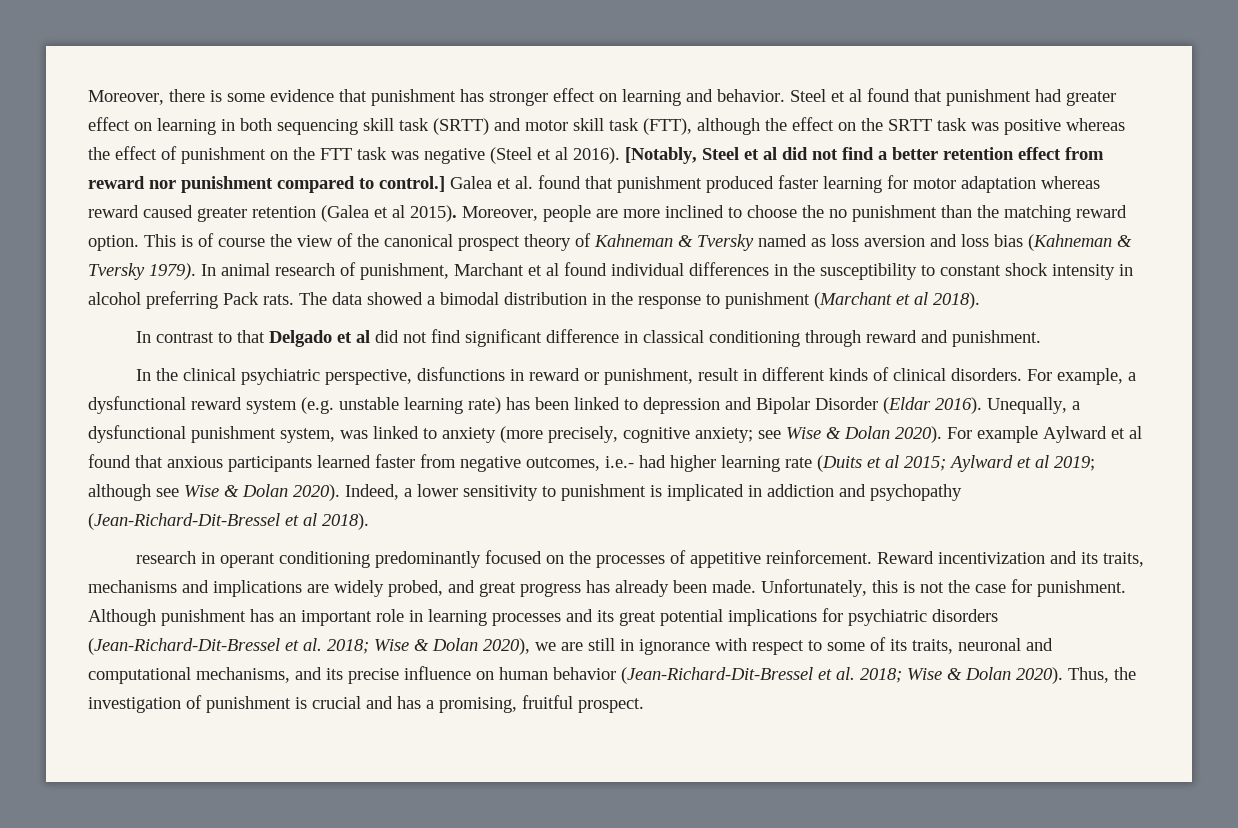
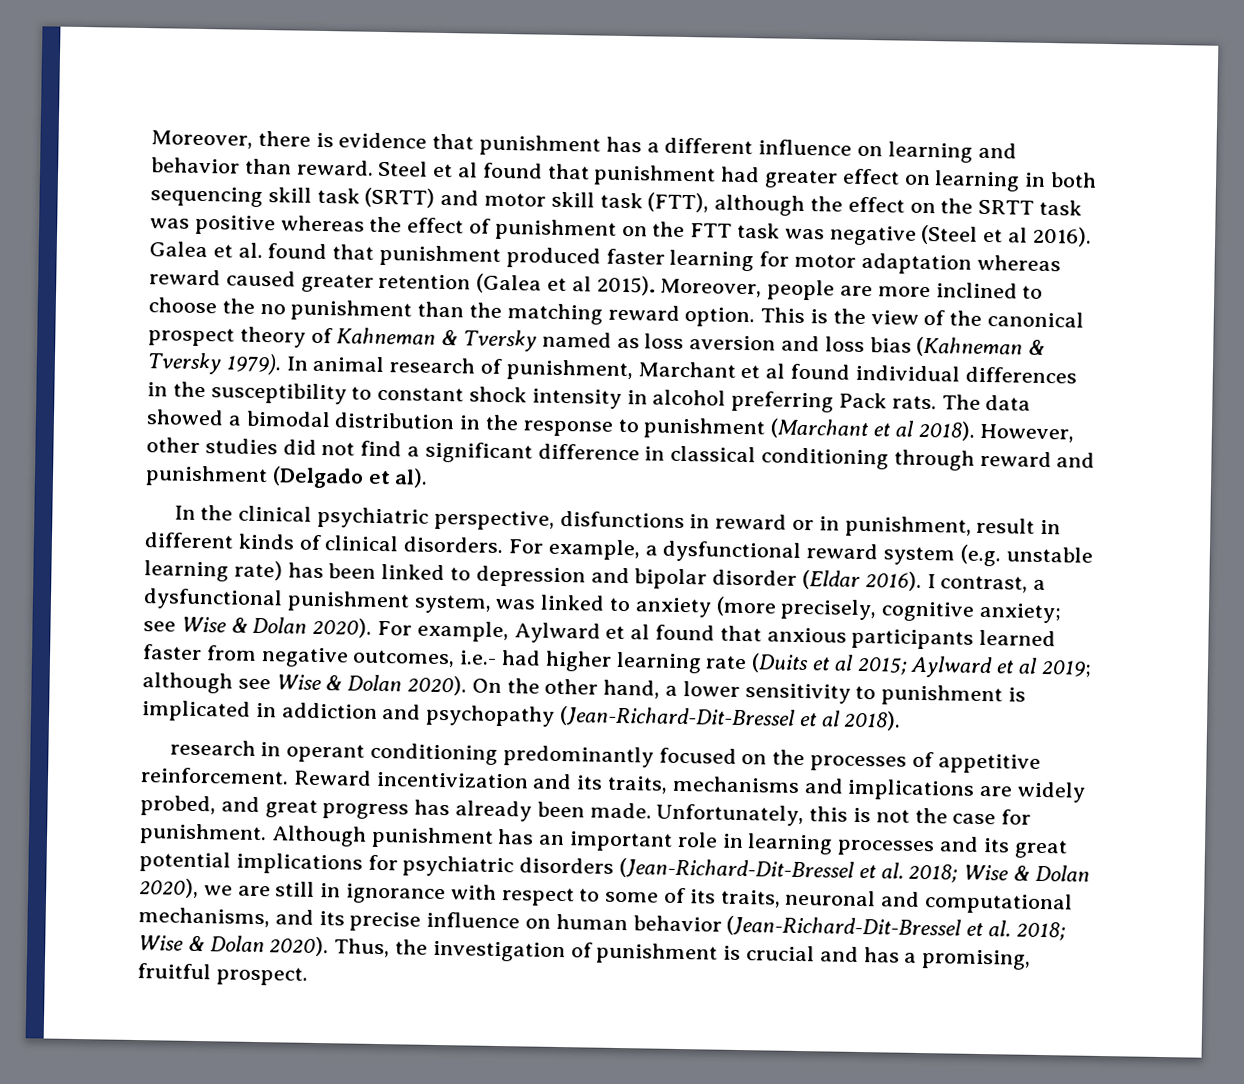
- Moreover, there is some evidence that punishment has stronger effect on learning and behavior.
+ Moreover, there is evidence that punishment has a different influence on learning and behavior than reward.
- [Notably, Steel et al did not find a better retention effect from reward nor punishment compared to control.]
- This is of course the view of the canonical prospect theory of Kahneman & Tversky named as loss aversion and loss bias (Kahneman & Tversky 1979).
+ This is the view of the canonical prospect theory of Kahneman & Tversky named as loss aversion and loss bias (Kahneman & Tversky 1979).
- The data showed a bimodal distribution in the response to punishment (Marchant et al 2018).
- In contrast to that Delgado et al did not find significant difference in classical conditioning through reward and punishment.
+ The data showed a bimodal distribution in the response to punishment (Marchant et al 2018). However, other studies did not find a significant difference in classical conditioning through reward and punishment (Delgado et al).
- In the clinical psychiatric perspective, disfunctions in reward or punishment, result in different kinds of clinical disorders.
+ In the clinical psychiatric perspective, disfunctions in reward or in punishment, result in different kinds of clinical disorders.
- For example, a dysfunctional reward system (e.g. unstable learning rate) has been linked to depression and Bipolar Disorder (Eldar 2016). Unequally, a dysfunctional punishment system, was linked to anxiety (more precisely, cognitive anxiety; see Wise & Dolan 2020).
+ For example, a dysfunctional reward system (e.g. unstable learning rate) has been linked to depression and bipolar disorder (Eldar 2016). I contrast, a dysfunctional punishment system, was linked to anxiety (more precisely, cognitive anxiety; see Wise & Dolan 2020).
- For example Aylward et al found that anxious participants learned faster from negative outcomes, i.e.- had higher learning rate (Duits et al 2015; Aylward et al 2019; although see Wise & Dolan 2020).
+ For example, Aylward et al found that anxious participants learned faster from negative outcomes, i.e.- had higher learning rate (Duits et al 2015; Aylward et al 2019; although see Wise & Dolan 2020).
- Indeed, a lower sensitivity to punishment is implicated in addiction and psychopathy (Jean-Richard-Dit-Bressel et al 2018).
+ On the other hand, a lower sensitivity to punishment is implicated in addiction and psychopathy (Jean-Richard-Dit-Bressel et al 2018).

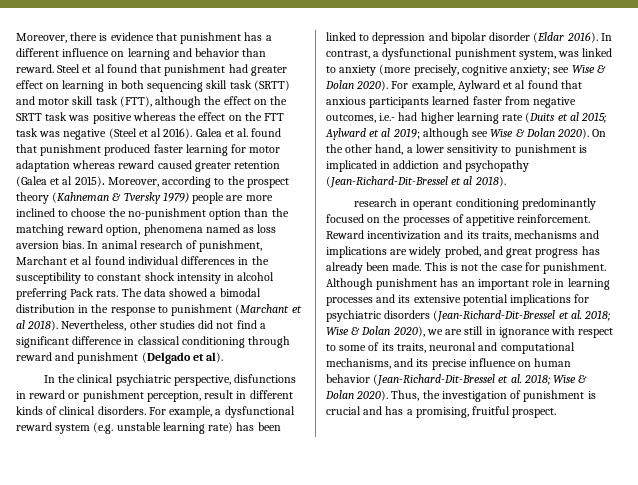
- Steel et al found that punishment had greater effect on learning in both sequencing skill task (SRTT) and motor skill task (FTT), although the effect on the SRTT task was positive whereas the effect of punishment on the FTT task was negative (Steel et al 2016).
+ Steel et al found that punishment had greater effect on learning in both sequencing skill task (SRTT) and motor skill task (FTT), although the effect on the SRTT task was positive whereas the effect on the FTT task was negative (Steel et al 2016).
- Moreover, people are more inclined to choose the no punishment than the matching reward option. This is the view of the canonical prospect theory of Kahneman & Tversky named as loss aversion and loss bias (Kahneman & Tversky 1979).
+ Moreover, according to the prospect theory (Kahneman & Tversky 1979) people are more inclined to choose the no-punishment option than the matching reward option, phenomena named as loss aversion bias.
- However, other studies did not find a significant difference in classical conditioning through reward and punishment (Delgado et al).
+ Nevertheless, other studies did not find a significant difference in classical conditioning through reward and punishment (Delgado et al).
- In the clinical psychiatric perspective, disfunctions in reward or in punishment, result in different kinds of clinical disorders.
+ In the clinical psychiatric perspective, disfunctions in reward or punishment perception, result in different kinds of clinical disorders.
- I contrast, a dysfunctional punishment system, was linked to anxiety (more precisely, cognitive anxiety; see Wise & Dolan 2020).
+ In contrast, a dysfunctional punishment system, was linked to anxiety (more precisely, cognitive anxiety; see Wise & Dolan 2020).
- Unfortunately, this is not the case for punishment.
+ This is not the case for punishment.
- Although punishment has an important role in learning processes and its great potential implications for psychiatric disorders (Jean-Richard-Dit-Bressel et al. 2018; Wise & Dolan 2020), we are still in ignorance with respect to some of its traits, neuronal and computational mechanisms, and its precise influence on human behavior (Jean-Richard-Dit-Bressel et al. 2018; Wise & Dolan 2020).
+ Although punishment has an important role in learning processes and its extensive potential implications for psychiatric disorders (Jean-Richard-Dit-Bressel et al. 2018; Wise & Dolan 2020), we are still in ignorance with respect to some of its traits, neuronal and computational mechanisms, and its precise influence on human behavior (Jean-Richard-Dit-Bressel et al. 2018; Wise & Dolan 2020).

